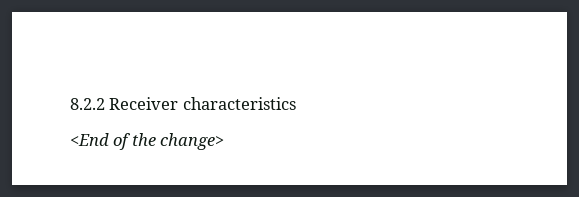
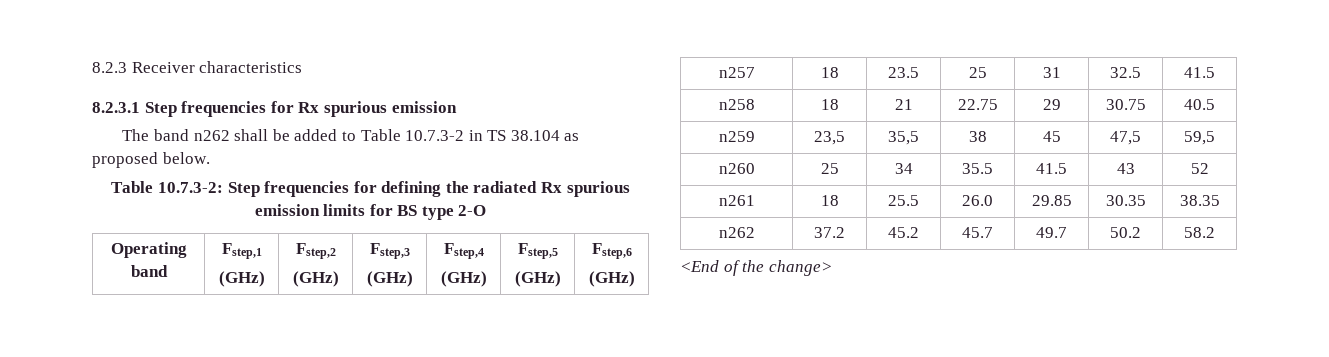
- 8.2.2 Receiver characteristics
+ 8.2.3 Receiver characteristics
+ 8.2.3.1 Step frequencies for Rx spurious emission
+ The band n262 shall be added to Table 10.7.3-2 in TS 38.104 as proposed below.
+ Table 10.7.3-2: Step frequencies for defining the radiated Rx spurious emission limits for BS type 2-O
+ Operating band | Fstep,1
+ (GHz) | Fstep,2
+ (GHz) | Fstep,3
+ (GHz) | Fstep,4
+ (GHz) | Fstep,5
+ (GHz) | Fstep,6
+ (GHz)
+ n257 | 18 | 23.5 | 25 | 31 | 32.5 | 41.5
+ n258 | 18 | 21 | 22.75 | 29 | 30.75 | 40.5
+ n259 | 23,5 | 35,5 | 38 | 45 | 47,5 | 59,5
+ n260 | 25 | 34 | 35.5 | 41.5 | 43 | 52
+ n261 | 18 | 25.5 | 26.0 | 29.85 | 30.35 | 38.35
+ n262 | 37.2 | 45.2 | 45.7 | 49.7 | 50.2 | 58.2

